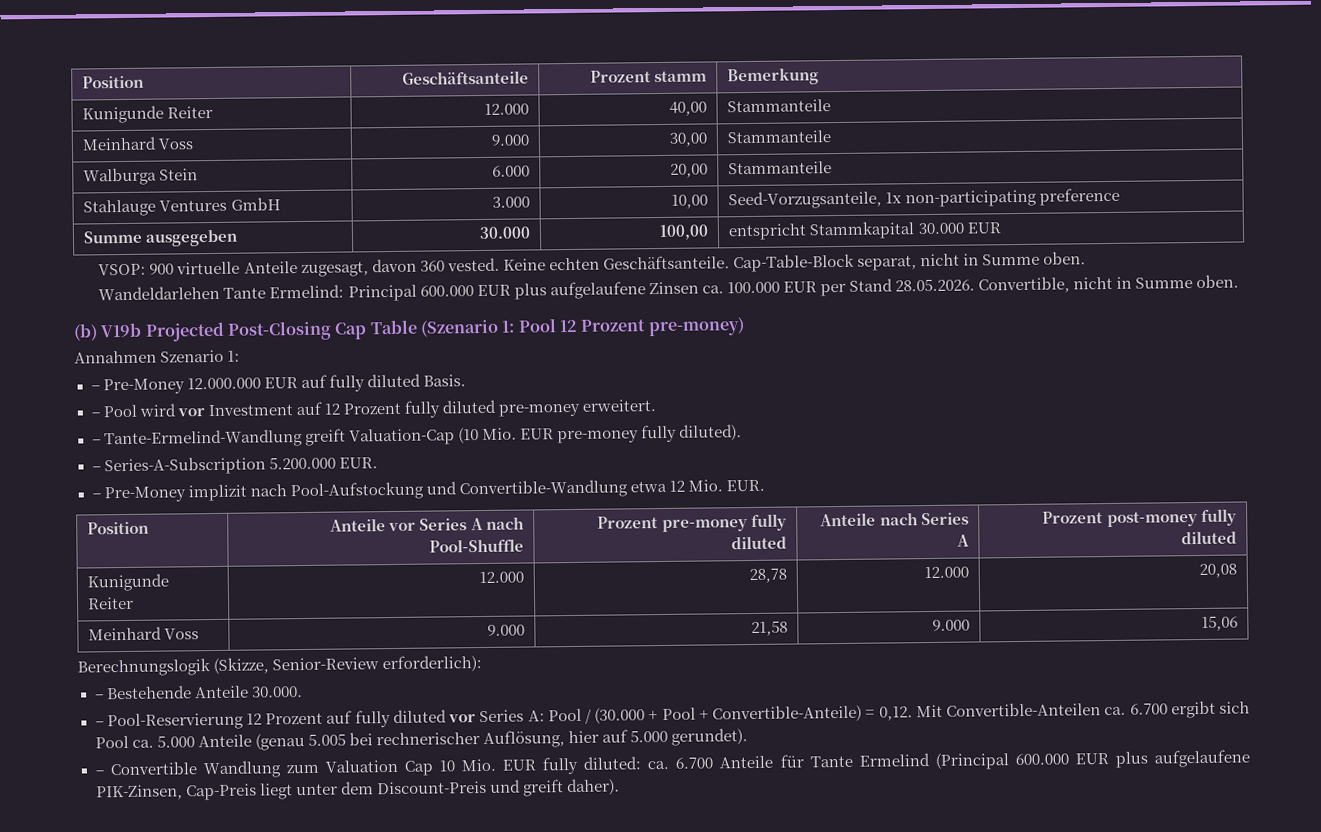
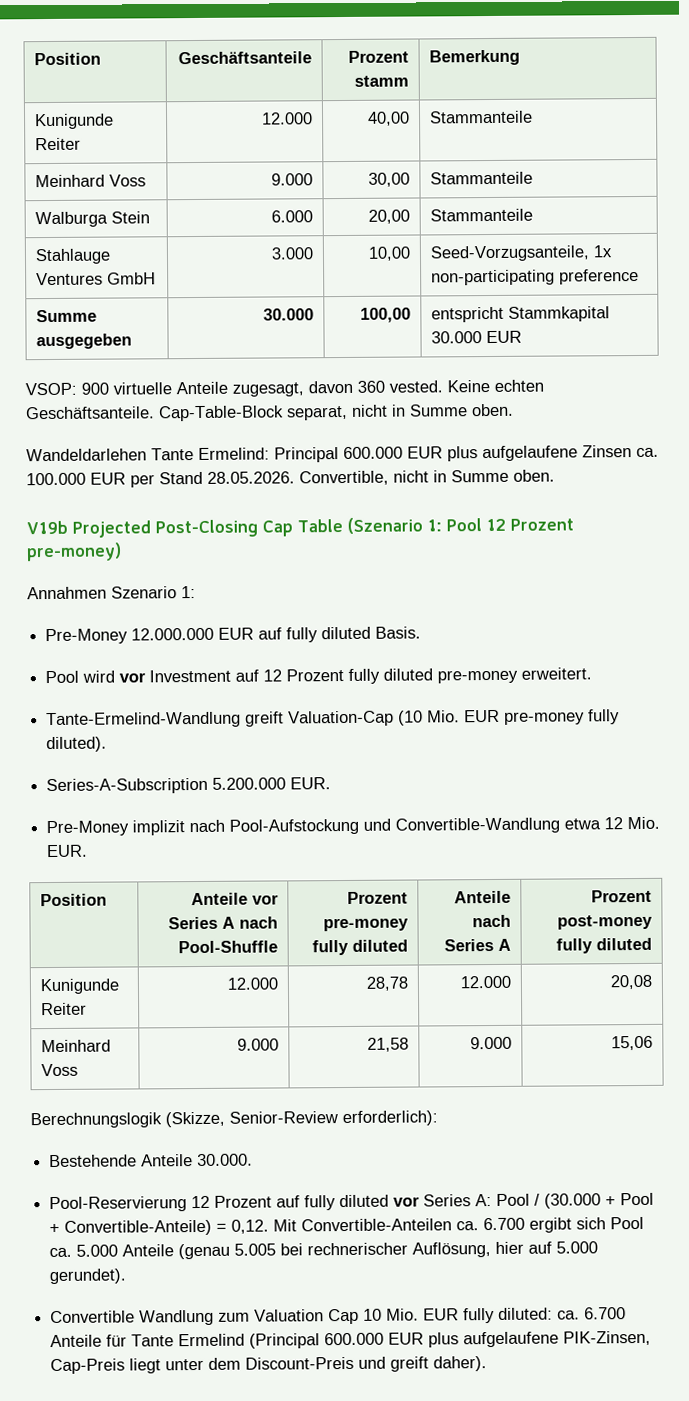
- (b) V19b Projected Post-Closing Cap Table (Szenario 1: Pool 12 Prozent pre-money)
+ V19b Projected Post-Closing Cap Table (Szenario 1: Pool 12 Prozent pre-money)
- – Pre-Money 12.000.000 EUR auf fully diluted Basis.
+ Pre-Money 12.000.000 EUR auf fully diluted Basis.
- – Pool wird vor Investment auf 12 Prozent fully diluted pre-money erweitert.
+ Pool wird vor Investment auf 12 Prozent fully diluted pre-money erweitert.
- – Tante-Ermelind-Wandlung greift Valuation-Cap (10 Mio. EUR pre-money fully diluted).
+ Tante-Ermelind-Wandlung greift Valuation-Cap (10 Mio. EUR pre-money fully diluted).
- – Series-A-Subscription 5.200.000 EUR.
+ Series-A-Subscription 5.200.000 EUR.
- – Pre-Money implizit nach Pool-Aufstockung und Convertible-Wandlung etwa 12 Mio. EUR.
+ Pre-Money implizit nach Pool-Aufstockung und Convertible-Wandlung etwa 12 Mio. EUR.
- – Bestehende Anteile 30.000.
+ Bestehende Anteile 30.000.
- – Pool-Reservierung 12 Prozent auf fully diluted vor Series A: Pool / (30.000 + Pool + Convertible-Anteile) = 0,12.
+ Pool-Reservierung 12 Prozent auf fully diluted vor Series A: Pool / (30.000 + Pool + Convertible-Anteile) = 0,12.
- – Convertible Wandlung zum Valuation Cap 10 Mio. EUR fully diluted: ca. 6.700 Anteile für Tante Ermelind (Principal 600.000 EUR plus aufgelaufene PIK-Zinsen, Cap-Preis liegt unter dem Discount-Preis und greift daher).
+ Convertible Wandlung zum Valuation Cap 10 Mio. EUR fully diluted: ca. 6.700 Anteile für Tante Ermelind (Principal 600.000 EUR plus aufgelaufene PIK-Zinsen, Cap-Preis liegt unter dem Discount-Preis und greift daher).

